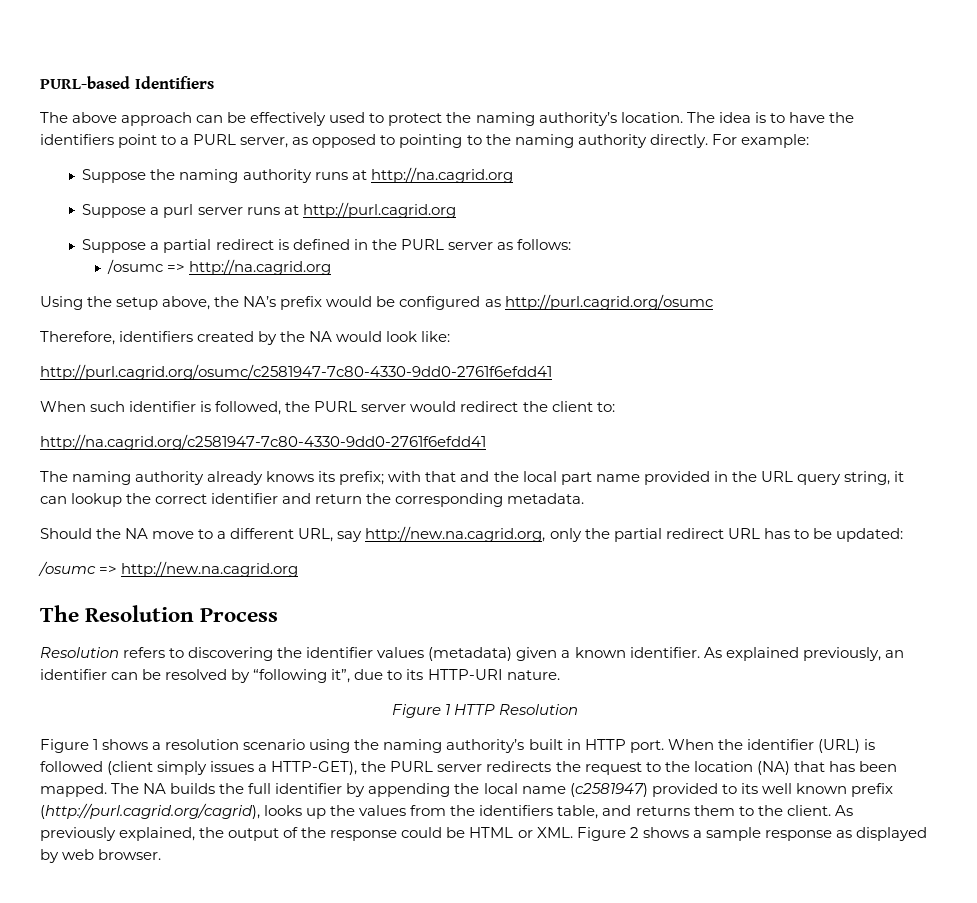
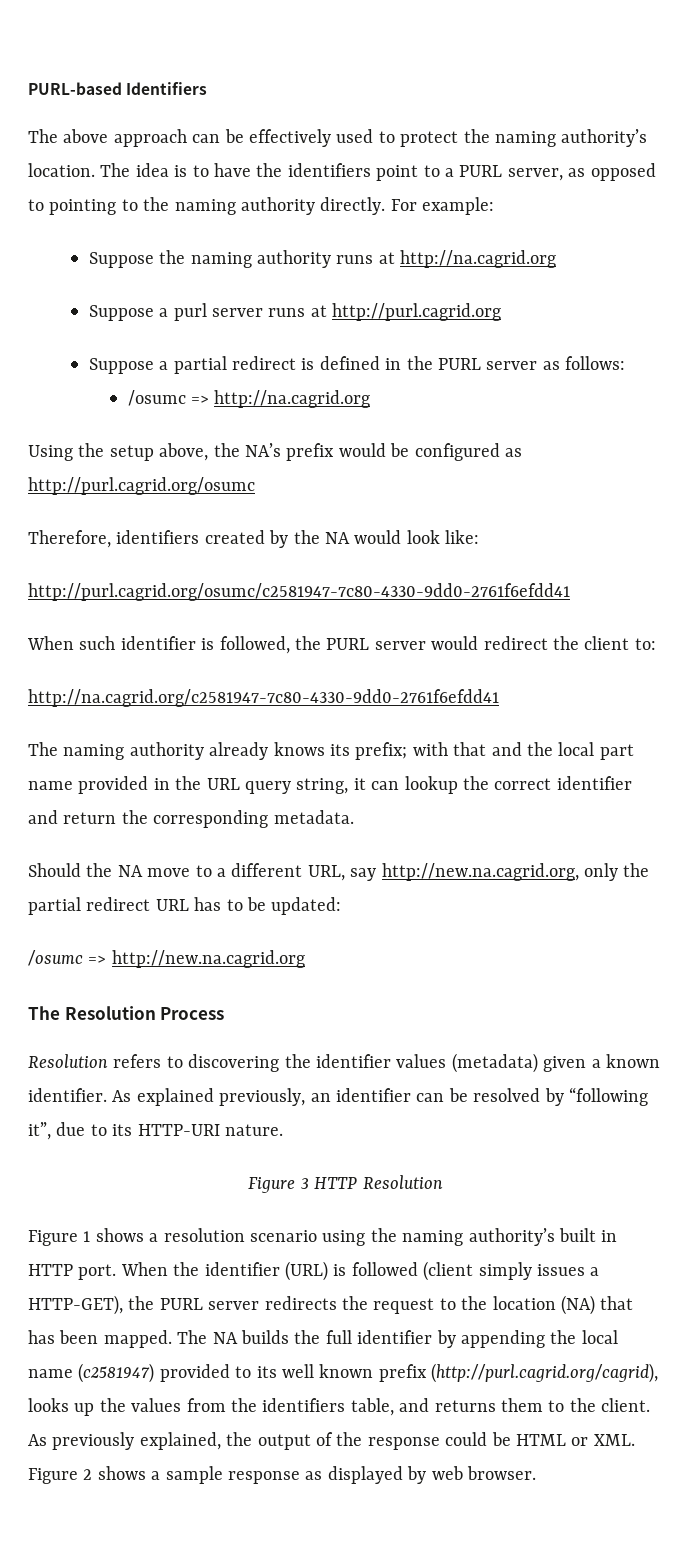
- Figure 1 HTTP Resolution
+ Figure 3 HTTP Resolution

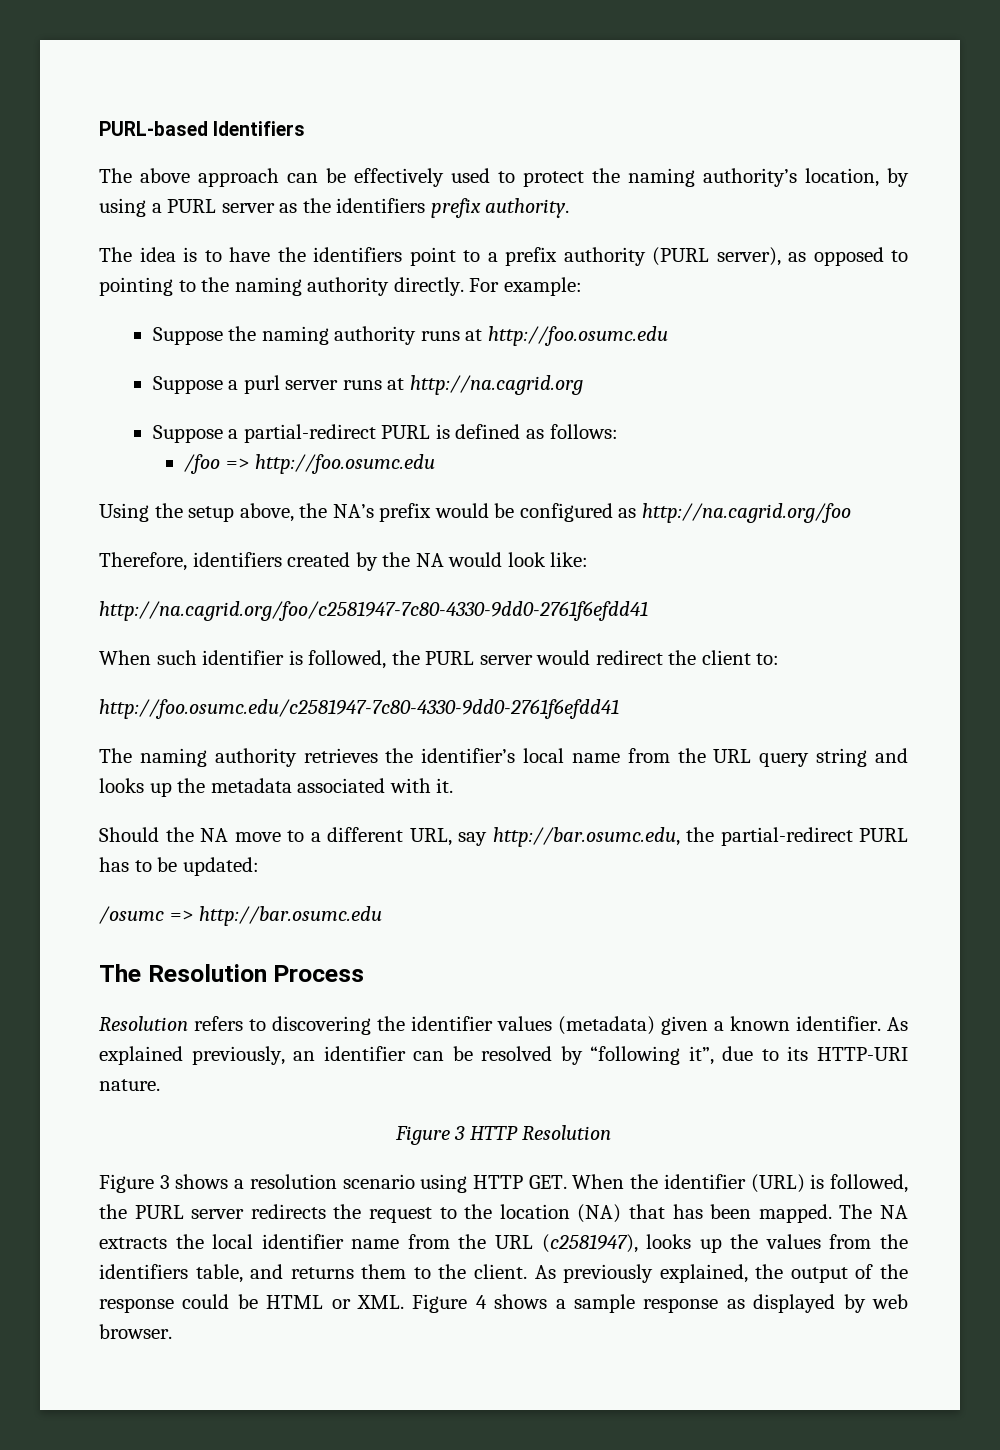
- The above approach can be effectively used to protect the naming authority’s location. The idea is to have the identifiers point to a PURL server, as opposed to pointing to the naming authority directly.
+ The above approach can be effectively used to protect the naming authority’s location, by using a PURL server as the identifiers prefix authority.
+ The idea is to have the identifiers point to a prefix authority (PURL server), as opposed to pointing to the naming authority directly.
- Suppose the naming authority runs at http://na.cagrid.org
+ Suppose the naming authority runs at http://foo.osumc.edu
- Suppose a purl server runs at http://purl.cagrid.org
- Suppose a partial redirect is defined in the PURL server as follows:
+ Suppose a purl server runs at http://na.cagrid.org
+ Suppose a partial-redirect PURL is defined as follows:
- /osumc => http://na.cagrid.org
+ /foo => http://foo.osumc.edu
- Using the setup above, the NA’s prefix would be configured as http://purl.cagrid.org/osumc
+ Using the setup above, the NA’s prefix would be configured as http://na.cagrid.org/foo
- http://purl.cagrid.org/osumc/c2581947-7c80-4330-9dd0-2761f6efdd41
+ http://na.cagrid.org/foo/c2581947-7c80-4330-9dd0-2761f6efdd41
- http://na.cagrid.org/c2581947-7c80-4330-9dd0-2761f6efdd41
+ http://foo.osumc.edu/c2581947-7c80-4330-9dd0-2761f6efdd41
- The naming authority already knows its prefix; with that and the local part name provided in the URL query string, it can lookup the correct identifier and return the corresponding metadata.
+ The naming authority retrieves the identifier’s local name from the URL query string and looks up the metadata associated with it.
- Should the NA move to a different URL, say http://new.na.cagrid.org, only the partial redirect URL has to be updated:
+ Should the NA move to a different URL, say http://bar.osumc.edu, the partial-redirect PURL has to be updated:
- /osumc => http://new.na.cagrid.org
+ /osumc => http://bar.osumc.edu
- Figure 1 shows a resolution scenario using the naming authority’s built in HTTP port. When the identifier (URL) is followed (client simply issues a HTTP-GET), the PURL server redirects the request to the location (NA) that has been mapped.
+ Figure 3 shows a resolution scenario using HTTP GET. When the identifier (URL) is followed, the PURL server redirects the request to the location (NA) that has been mapped.
- The NA builds the full identifier by appending the local name (c2581947) provided to its well known prefix (http://purl.cagrid.org/cagrid), looks up the values from the identifiers table, and returns them to the client.
+ The NA extracts the local identifier name from the URL (c2581947), looks up the values from the identifiers table, and returns them to the client.
- As previously explained, the output of the response could be HTML or XML. Figure 2 shows a sample response as displayed by web browser.
+ As previously explained, the output of the response could be HTML or XML. Figure 4 shows a sample response as displayed by web browser.

